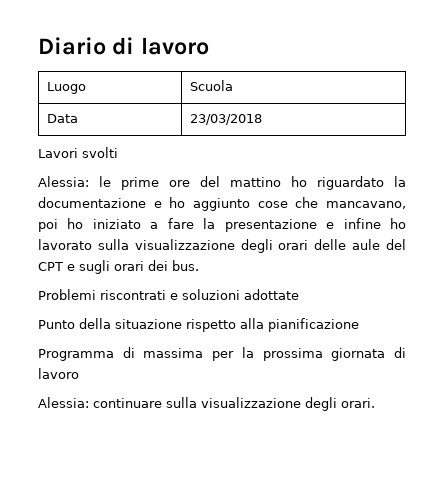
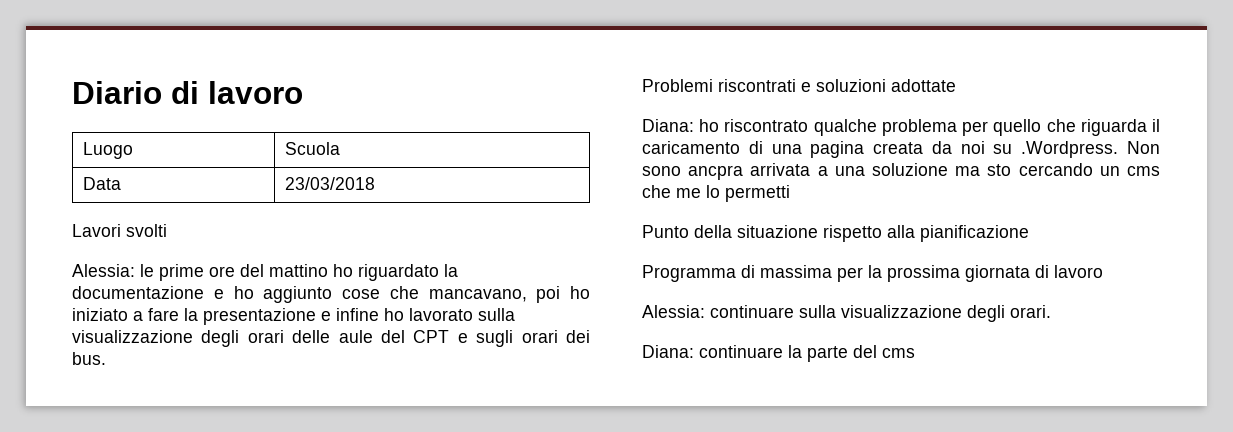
+ Diana: ho riscontrato qualche problema per quello che riguarda il caricamento di una pagina creata da noi su .Wordpress. Non sono ancpra arrivata a una soluzione ma sto cercando un cms che me lo permetti
+ Diana: continuare la parte del cms

